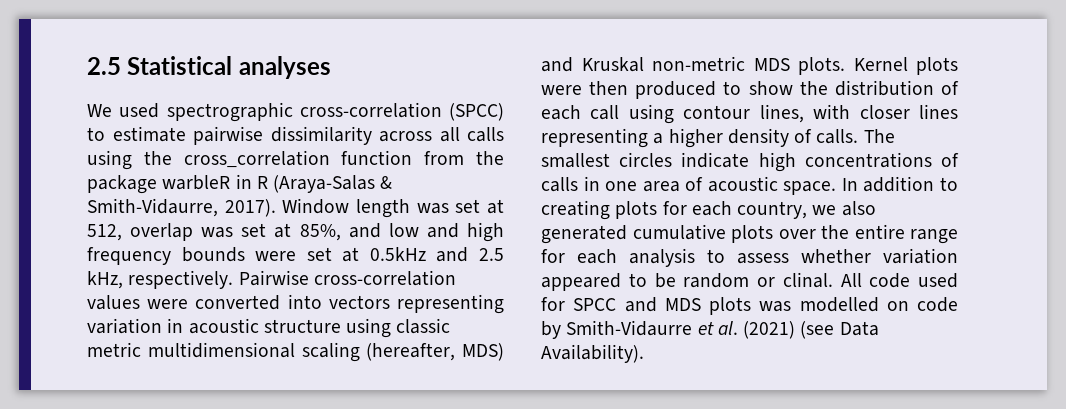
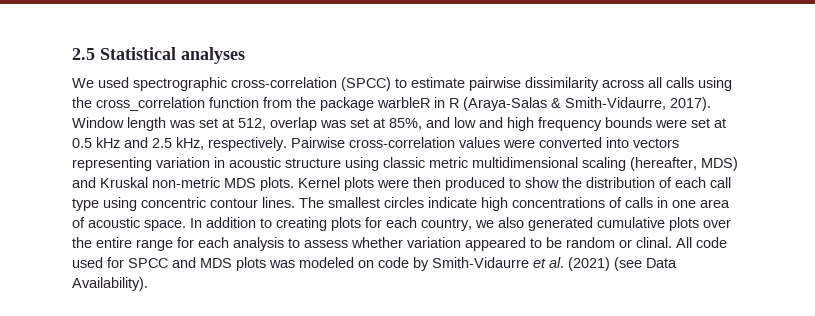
- Window length was set at 512, overlap was set at 85%, and low and high frequency bounds were set at 0.5kHz and 2.5 kHz, respectively.
+ Window length was set at 512, overlap was set at 85%, and low and high frequency bounds were set at 0.5 kHz and 2.5 kHz, respectively.
- Kernel plots were then produced to show the distribution of each call using contour lines, with closer lines representing a higher density of calls.
+ Kernel plots were then produced to show the distribution of each call type using concentric contour lines.
- All code used for SPCC and MDS plots was modelled on code by Smith-Vidaurre et al. (2021) (see Data Availability).
+ All code used for SPCC and MDS plots was modeled on code by Smith-Vidaurre et al. (2021) (see Data Availability).

